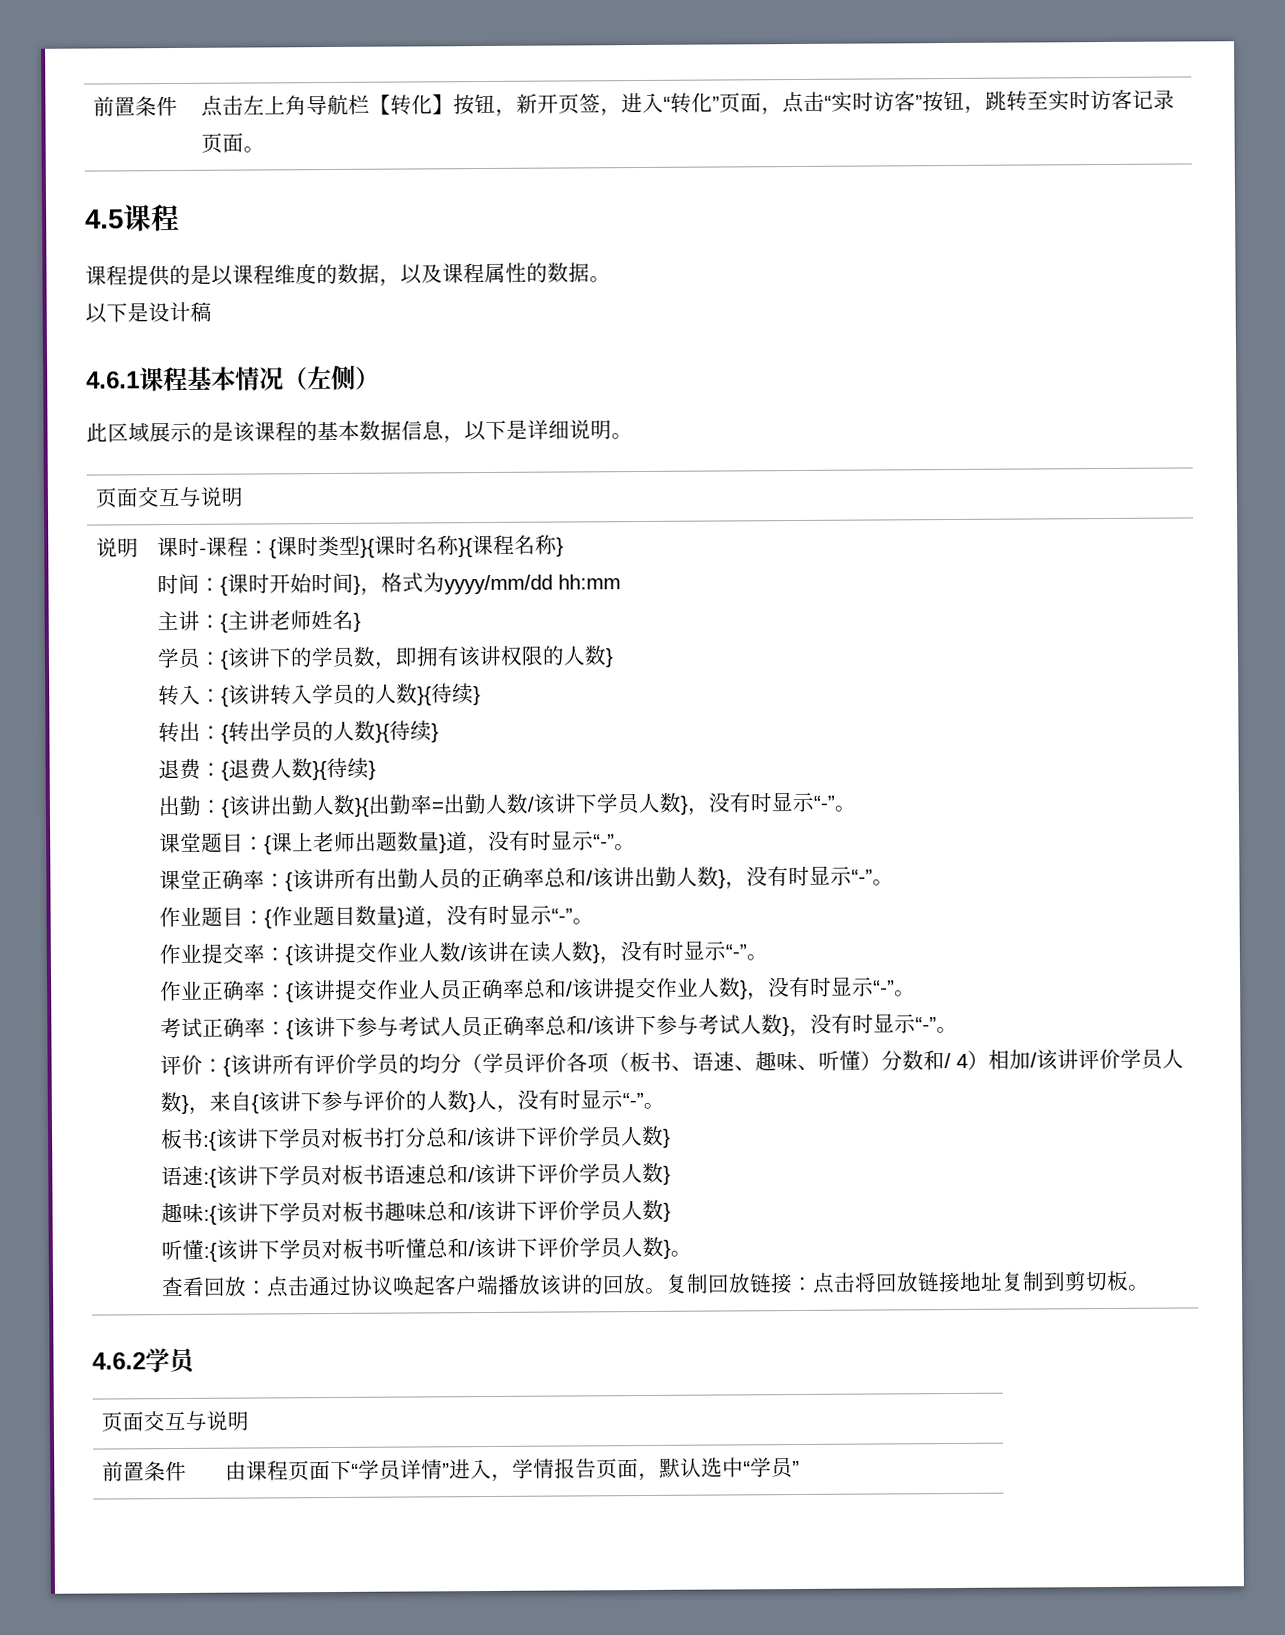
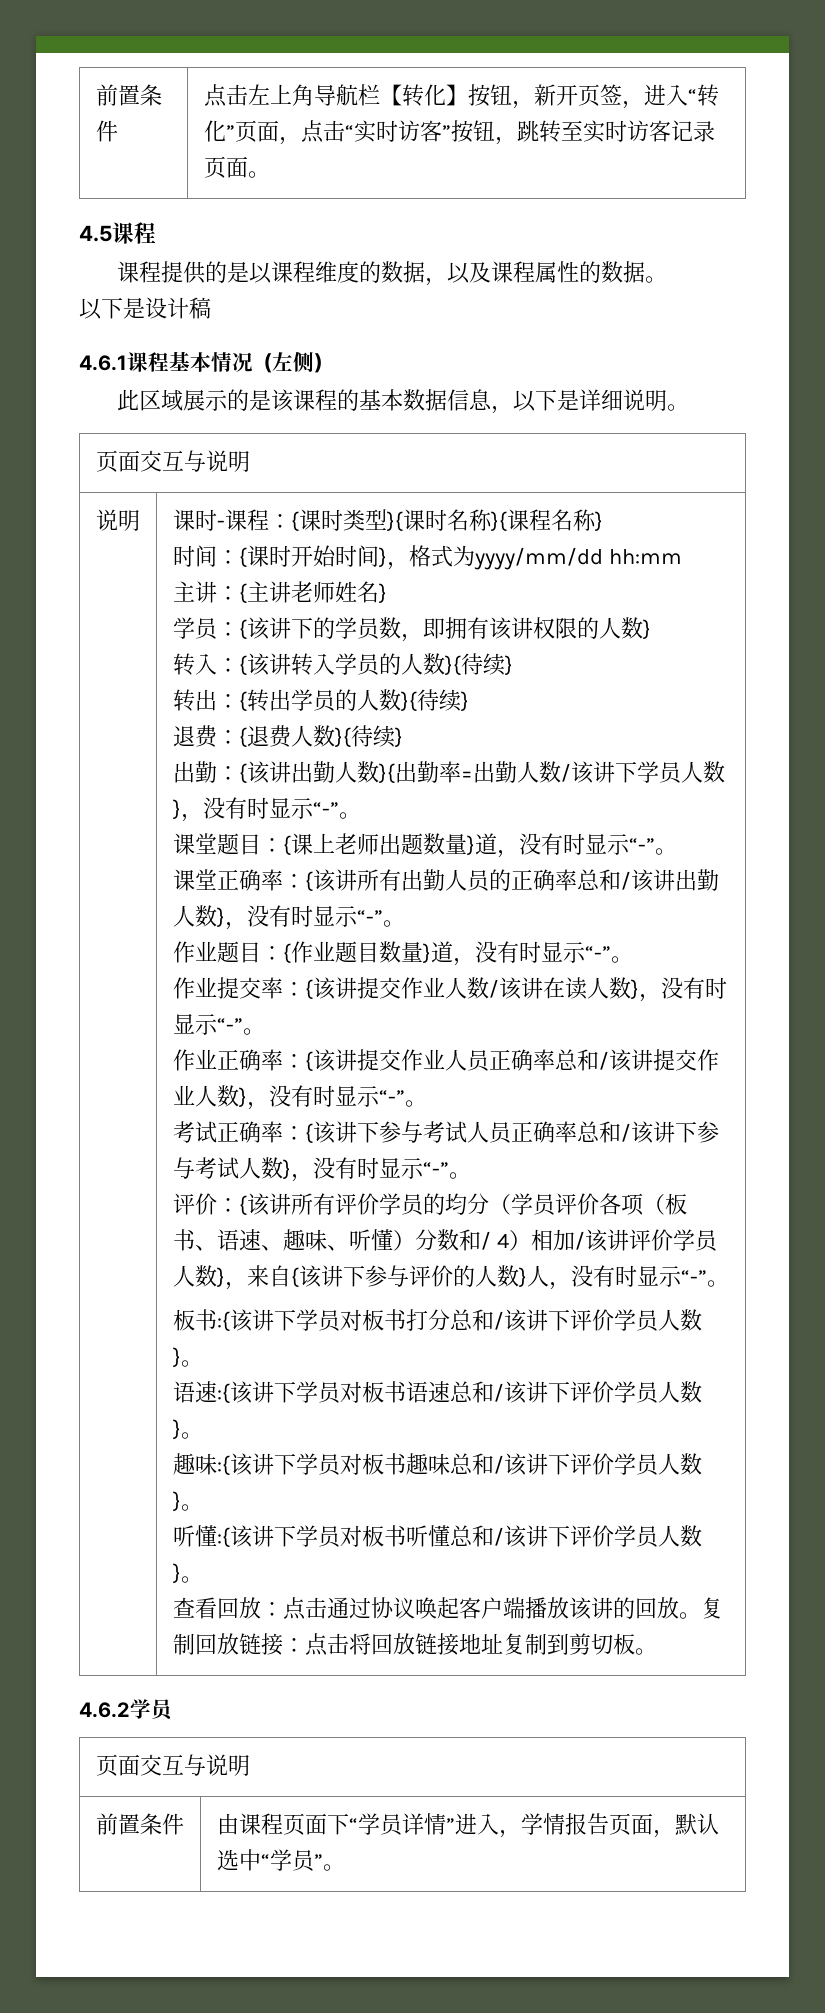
- 板书:{该讲下学员对板书打分总和/该讲下评价学员人数}
+ 板书:{该讲下学员对板书打分总和/该讲下评价学员人数}。
- 语速:{该讲下学员对板书语速总和/该讲下评价学员人数}
+ 语速:{该讲下学员对板书语速总和/该讲下评价学员人数}。
- 趣味:{该讲下学员对板书趣味总和/该讲下评价学员人数}
+ 趣味:{该讲下学员对板书趣味总和/该讲下评价学员人数}。
- 前置条件 | 由课程页面下“学员详情”进入，学情报告页面，默认选中“学员”
+ 前置条件 | 由课程页面下“学员详情”进入，学情报告页面，默认选中“学员”。

